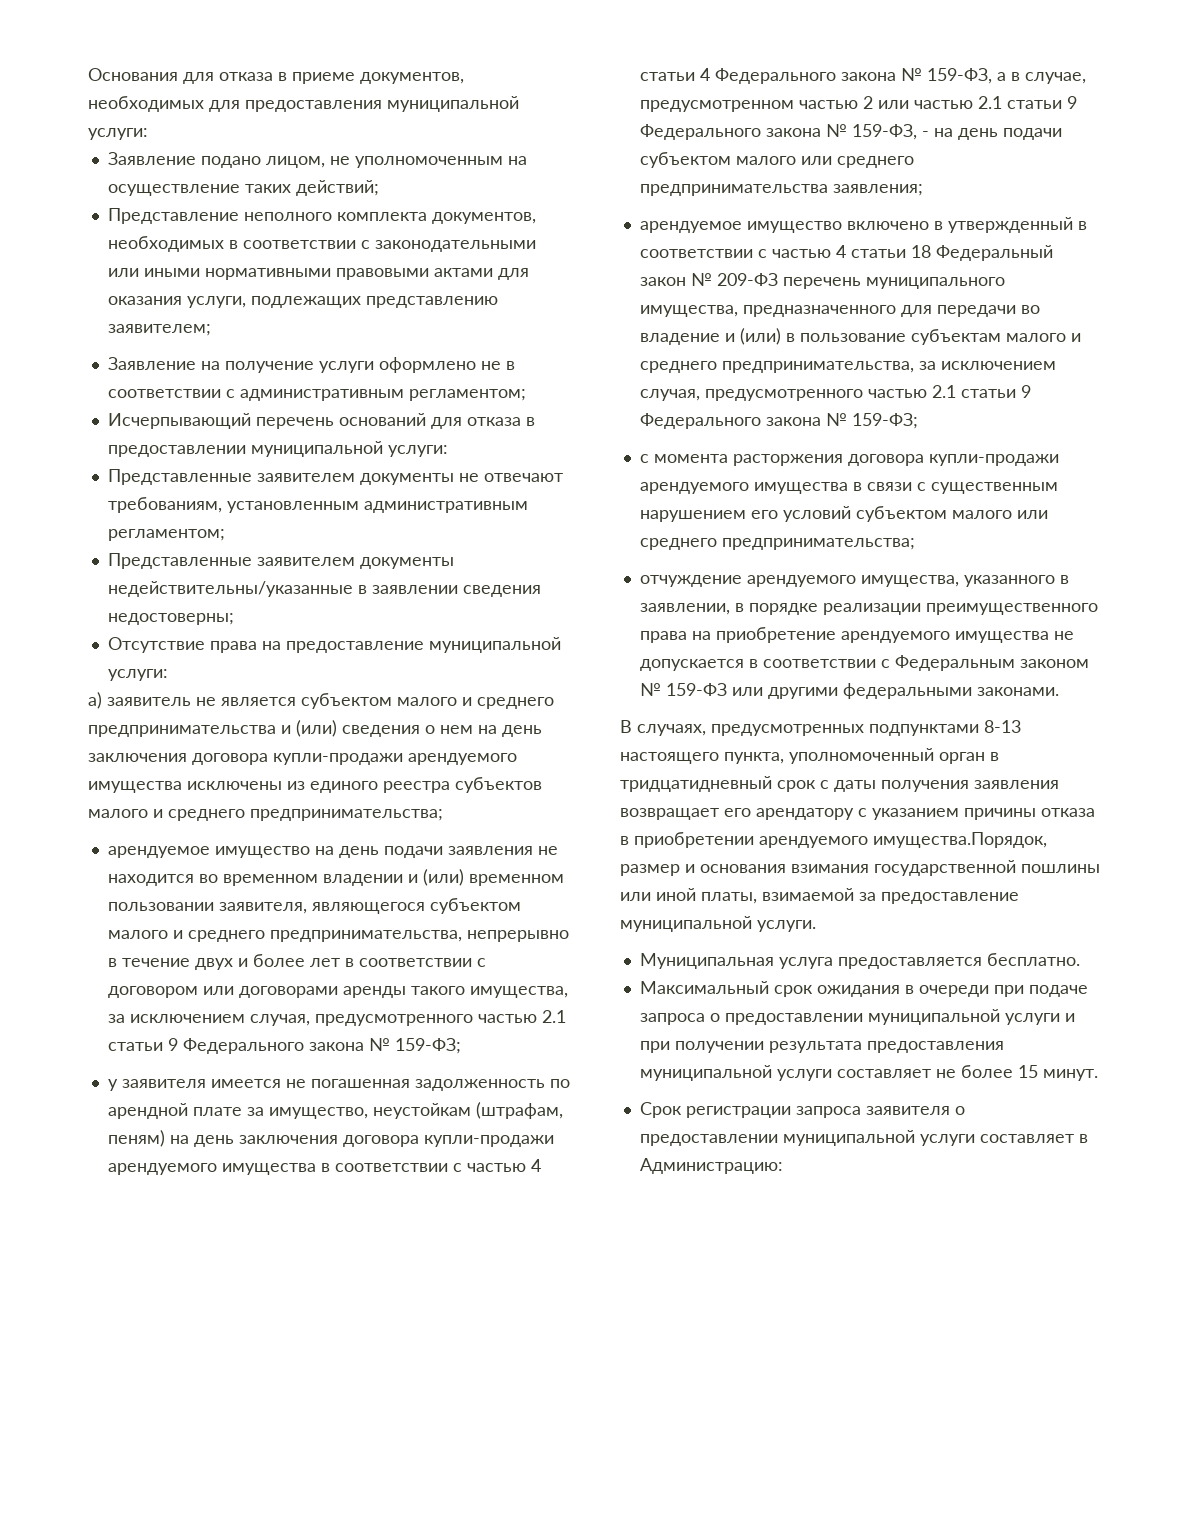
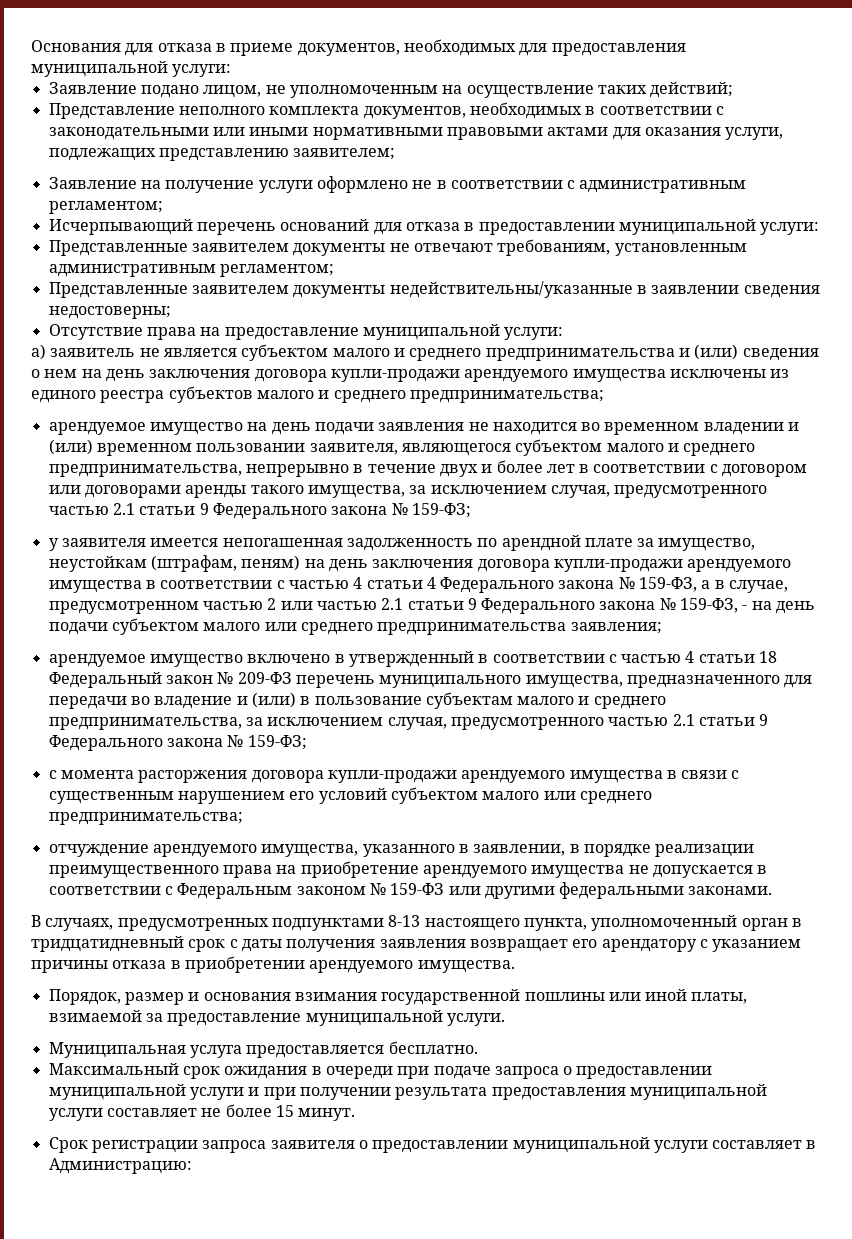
- у заявителя имеется не погашенная задолженность по арендной плате за имущество, неустойкам (штрафам, пеням) на день заключения договора купли-продажи арендуемого имущества в соответствии с частью 4 статьи 4 Федерального закона № 159-ФЗ, а в случае, предусмотренном частью 2 или частью 2.1 статьи 9 Федерального закона № 159-ФЗ, - на день подачи субъектом малого или среднего предпринимательства заявления;
+ у заявителя имеется непогашенная задолженность по арендной плате за имущество, неустойкам (штрафам, пеням) на день заключения договора купли-продажи арендуемого имущества в соответствии с частью 4 статьи 4 Федерального закона № 159-ФЗ, а в случае, предусмотренном частью 2 или частью 2.1 статьи 9 Федерального закона № 159-ФЗ, - на день подачи субъектом малого или среднего предпринимательства заявления;
- В случаях, предусмотренных подпунктами 8-13 настоящего пункта, уполномоченный орган в тридцатидневный срок с даты получения заявления возвращает его арендатору с указанием причины отказа в приобретении арендуемого имущества.Порядок, размер и основания взимания государственной пошлины или иной платы, взимаемой за предоставление муниципальной услуги.
+ В случаях, предусмотренных подпунктами 8-13 настоящего пункта, уполномоченный орган в тридцатидневный срок с даты получения заявления возвращает его арендатору с указанием причины отказа в приобретении арендуемого имущества.
+ Порядок, размер и основания взимания государственной пошлины или иной платы, взимаемой за предоставление муниципальной услуги.

